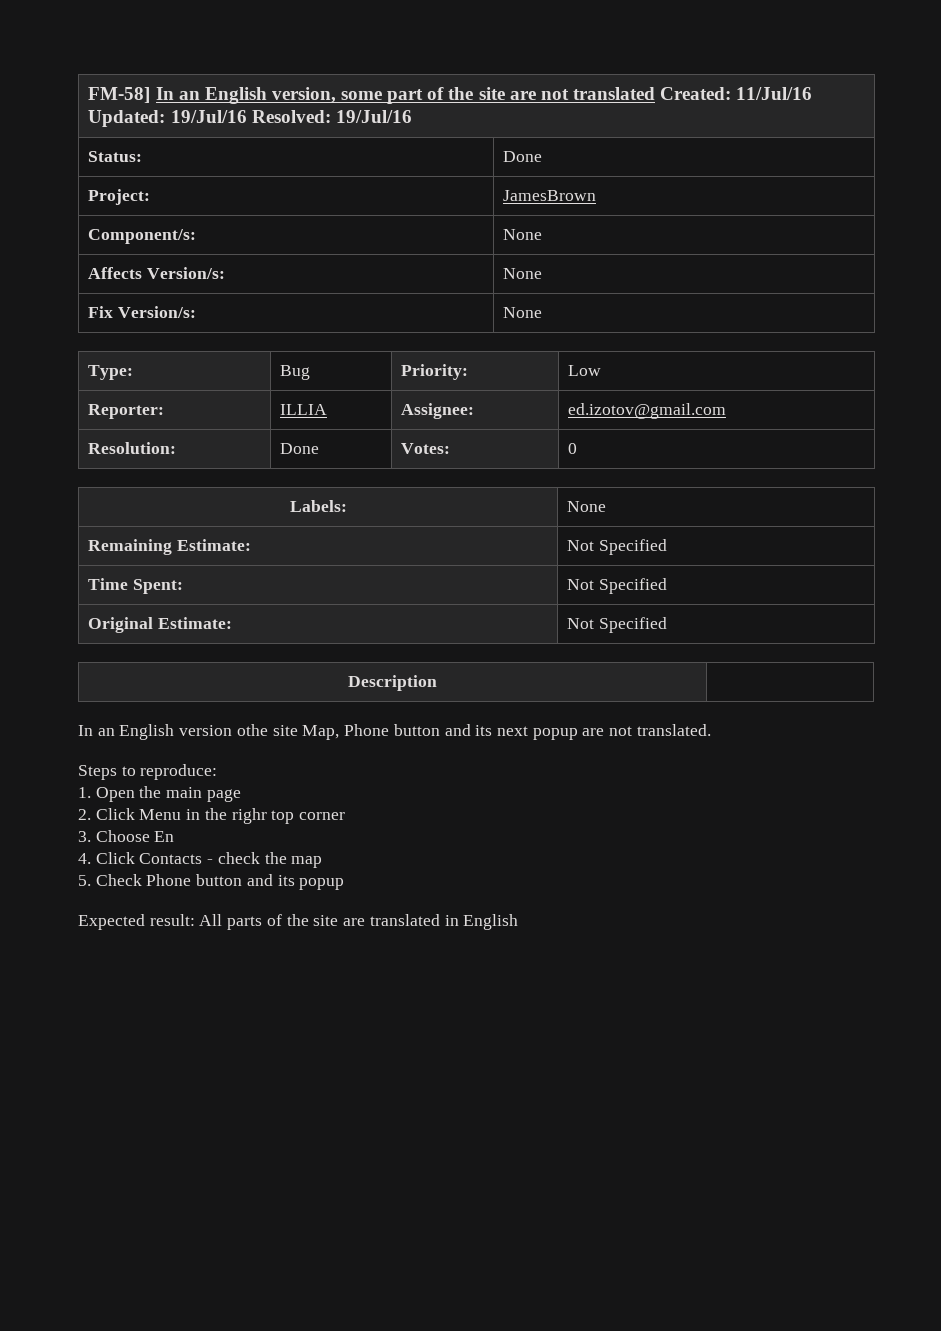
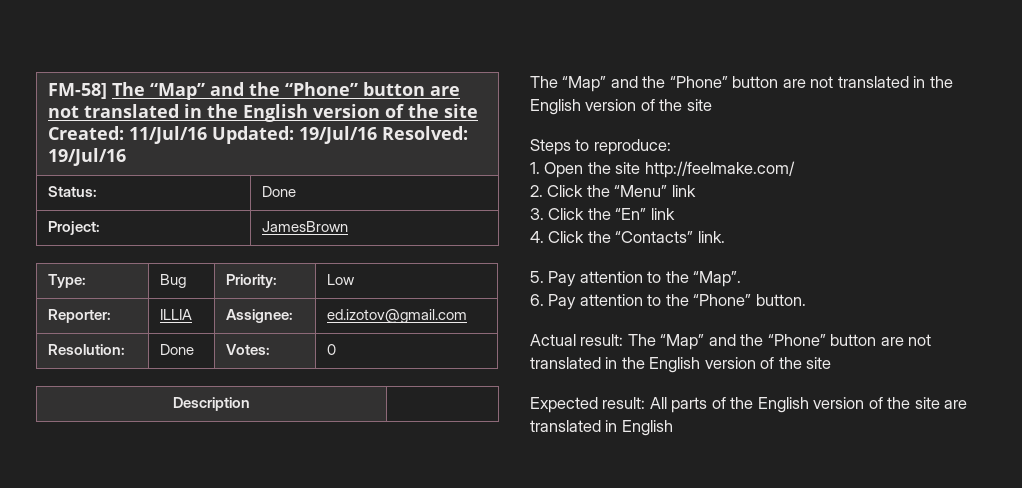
- FM-58] In an English version, some part of the site are not translated Created: 11/Jul/16 Updated: 19/Jul/16 Resolved: 19/Jul/16
+ FM-58] The “Map” and the “Phone” button are not translated in the English version of the site Created: 11/Jul/16 Updated: 19/Jul/16 Resolved: 19/Jul/16
- Component/s: | None
- Affects Version/s: | None
- Fix Version/s: | None
- Labels: | None
- Remaining Estimate: | Not Specified
- Time Spent: | Not Specified
- Original Estimate: | Not Specified
  Description |
- In an English version othe site Map, Phone button and its next popup are not translated.
+ The “Map” and the “Phone” button are not translated in the English version of the site
- 1. Open the main page
+ 1. Open the site http://feelmake.com/
- 2. Click Menu in the righr top corner
- 3. Choose En
- 4. Click Contacts - check the map
- 5. Check Phone button and its popup
+ 2. Click the “Menu” link
+ 3. Click the “En” link
+ 4. Click the “Contacts” link.
+ 5. Pay attention to the “Map”.
+ 6. Pay attention to the “Phone” button.
+ Actual result: The “Map” and the “Phone” button are not translated in the English version of the site
- Expected result: All parts of the site are translated in English
+ Expected result: All parts of the English version of the site are translated in English

